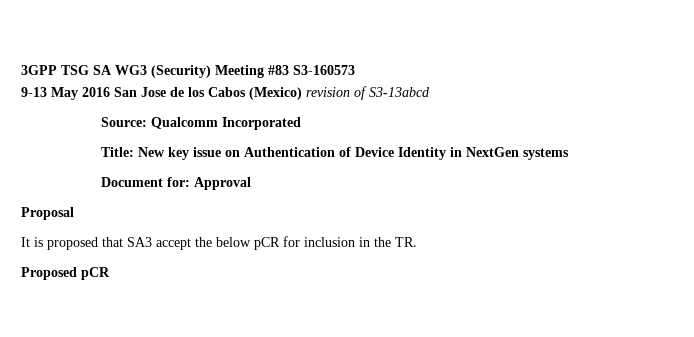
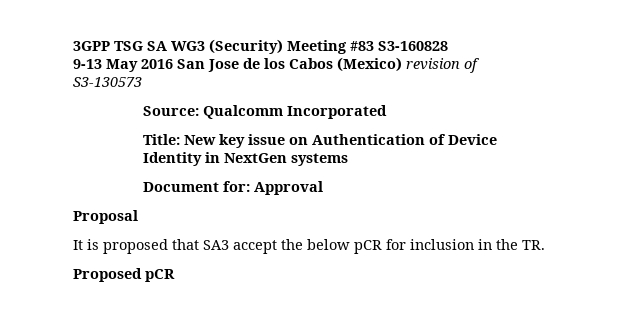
- 3GPP TSG SA WG3 (Security) Meeting #83 S3-160573
+ 3GPP TSG SA WG3 (Security) Meeting #83 S3-160828
- 9-13 May 2016 San Jose de los Cabos (Mexico) revision of S3-13abcd
+ 9-13 May 2016 San Jose de los Cabos (Mexico) revision of S3-130573

